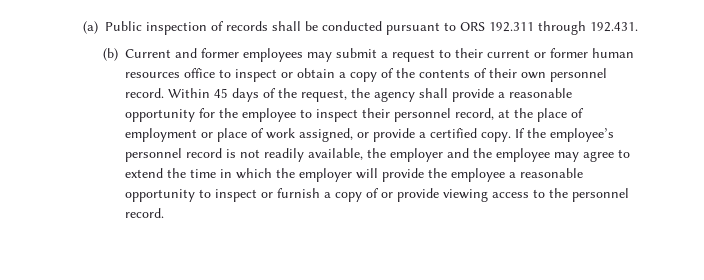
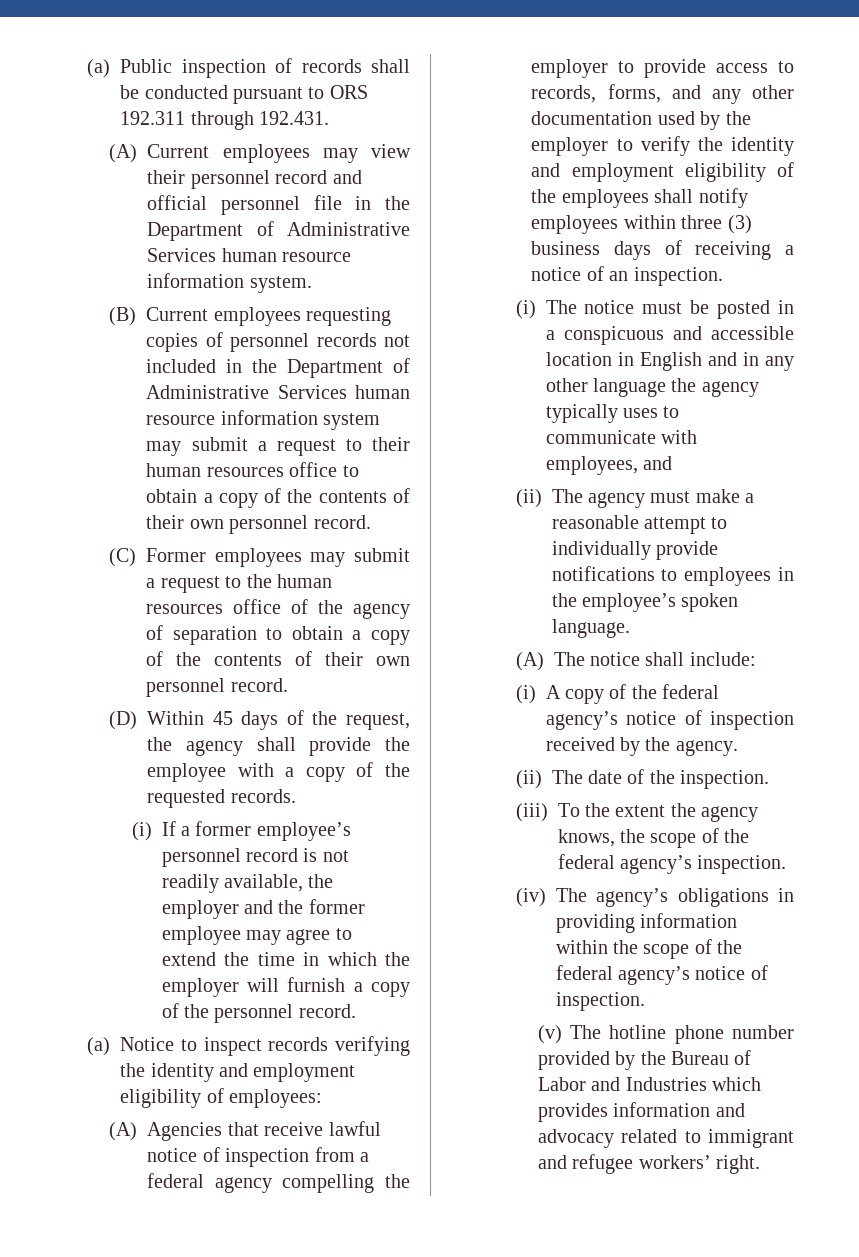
- (b) Current and former employees may submit a request to their current or former human resources office to inspect or obtain a copy of the contents of their own personnel record. Within 45 days of the request, the agency shall provide a reasonable opportunity for the employee to inspect their personnel record, at the place of employment or place of work assigned, or provide a certified copy. If the employee’s personnel record is not readily available, the employer and the employee may agree to extend the time in which the employer will provide the employee a reasonable opportunity to inspect or furnish a copy of or provide viewing access to the personnel record.
+ (A) Current employees may view their personnel record and official personnel file in the Department of Administrative Services human resource information system.
+ (B) Current employees requesting copies of personnel records not included in the Department of Administrative Services human resource information system may submit a request to their human resources office to obtain a copy of the contents of their own personnel record.
+ (C) Former employees may submit a request to the human resources office of the agency of separation to obtain a copy of the contents of their own personnel record.
+ (D) Within 45 days of the request, the agency shall provide the employee with a copy of the requested records.
+ (i) If a former employee’s personnel record is not readily available, the employer and the former employee may agree to extend the time in which the employer will furnish a copy of the personnel record.
+ (a) Notice to inspect records verifying the identity and employment eligibility of employees:
+ (A) Agencies that receive lawful notice of inspection from a federal agency compelling the employer to provide access to records, forms, and any other documentation used by the employer to verify the identity and employment eligibility of the employees shall notify employees within three (3) business days of receiving a notice of an inspection.
+ (i) The notice must be posted in a conspicuous and accessible location in English and in any other language the agency typically uses to communicate with employees, and
+ (ii) The agency must make a reasonable attempt to individually provide notifications to employees in the employee’s spoken language.
+ (A) The notice shall include:
+ (i) A copy of the federal agency’s notice of inspection received by the agency.
+ (ii) The date of the inspection.
+ (iii) To the extent the agency knows, the scope of the federal agency’s inspection.
+ (iv) The agency’s obligations in providing information within the scope of the federal agency’s notice of inspection.
+ (v) The hotline phone number provided by the Bureau of Labor and Industries which provides information and advocacy related to immigrant and refugee workers’ right.

